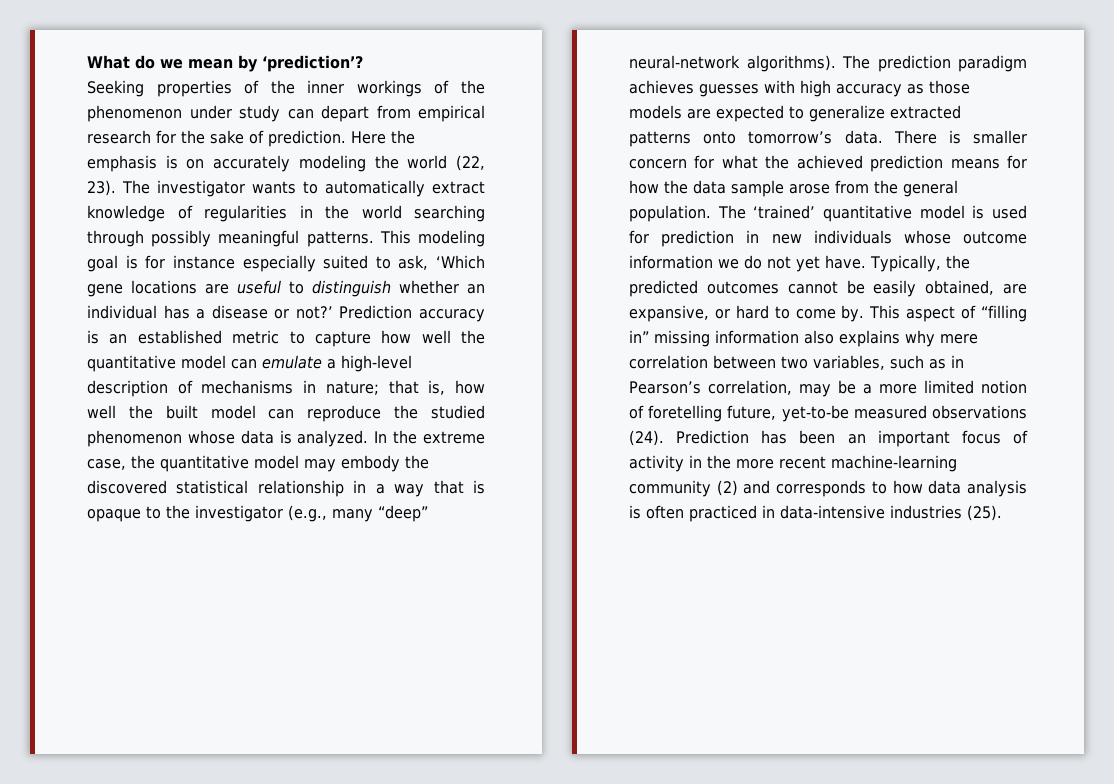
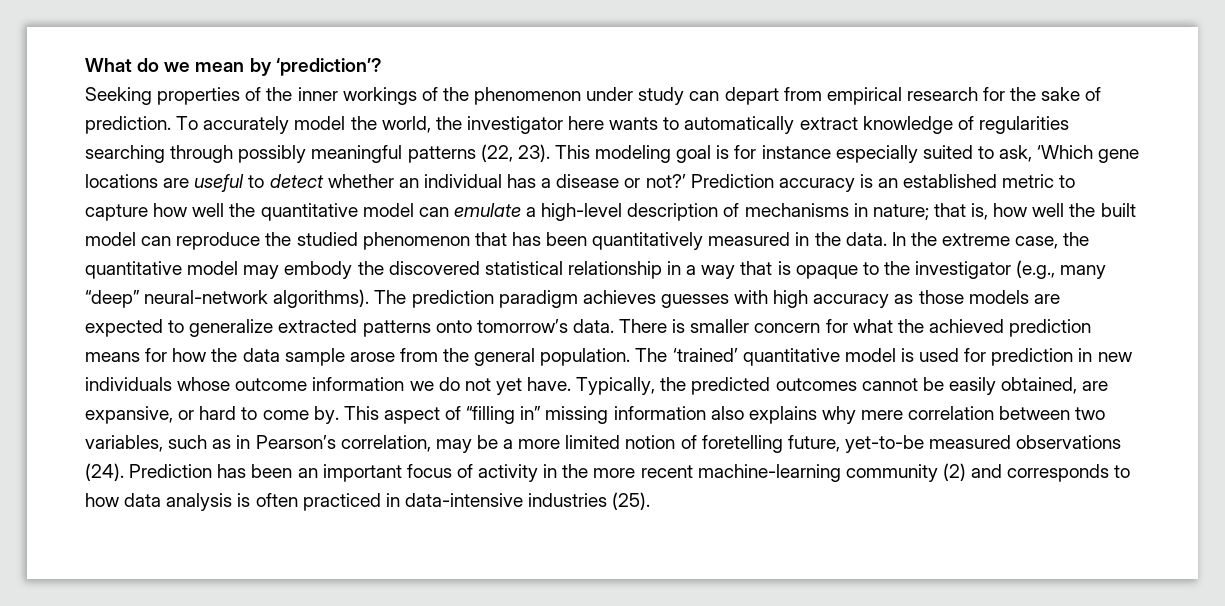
- Here the emphasis is on accurately modeling the world (22, 23). The investigator wants to automatically extract knowledge of regularities in the world searching through possibly meaningful patterns.
+ To accurately model the world, the investigator here wants to automatically extract knowledge of regularities searching through possibly meaningful patterns (22, 23).
- This modeling goal is for instance especially suited to ask, ‘Which gene locations are useful to distinguish whether an individual has a disease or not?’
+ This modeling goal is for instance especially suited to ask, ‘Which gene locations are useful to detect whether an individual has a disease or not?’
- Prediction accuracy is an established metric to capture how well the quantitative model can emulate a high-level description of mechanisms in nature; that is, how well the built model can reproduce the studied phenomenon whose data is analyzed.
+ Prediction accuracy is an established metric to capture how well the quantitative model can emulate a high-level description of mechanisms in nature; that is, how well the built model can reproduce the studied phenomenon that has been quantitatively measured in the data.

